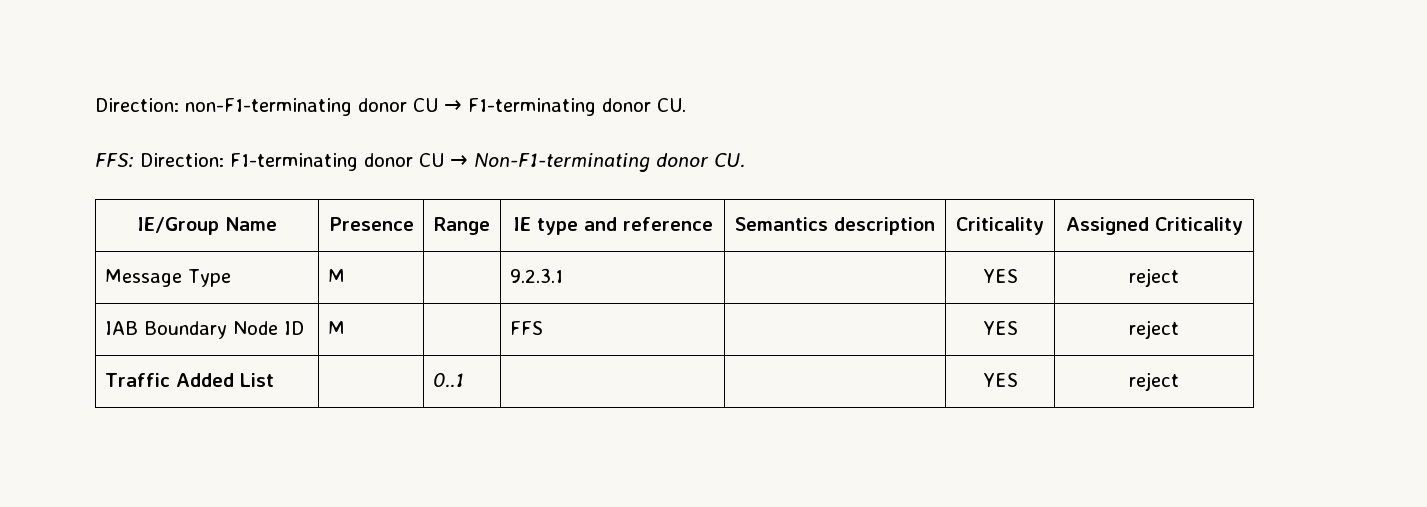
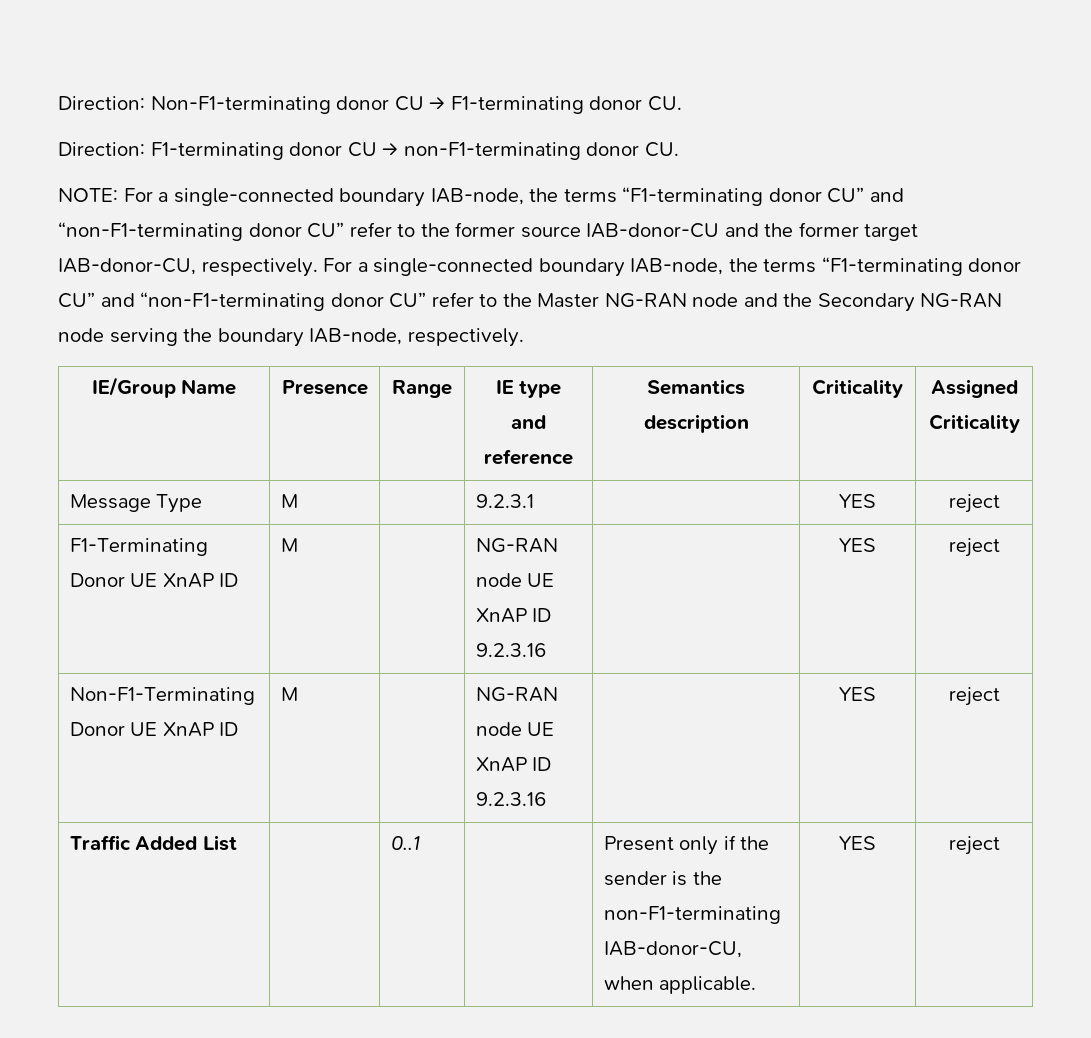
- Direction: non-F1-terminating donor CU → F1-terminating donor CU.
+ Direction: Non-F1-terminating donor CU → F1-terminating donor CU.
- FFS: Direction: F1-terminating donor CU → Non-F1-terminating donor CU.
+ Direction: F1-terminating donor CU → non-F1-terminating donor CU.
+ NOTE: For a single-connected boundary IAB-node, the terms “F1-terminating donor CU” and “non-F1-terminating donor CU” refer to the former source IAB-donor-CU and the former target IAB-donor-CU, respectively. For a single-connected boundary IAB-node, the terms “F1-terminating donor CU” and “non-F1-terminating donor CU” refer to the Master NG-RAN node and the Secondary NG-RAN node serving the boundary IAB-node, respectively.
- IAB Boundary Node ID | M | | FFS | | YES | reject
+ F1-Terminating Donor UE XnAP ID | M | | NG-RAN node UE XnAP ID 9.2.3.16 | | YES | reject
+ Non-F1-Terminating Donor UE XnAP ID | M | | NG-RAN node UE XnAP ID 9.2.3.16 | | YES | reject
- Traffic Added List | | 0..1 | | | YES | reject
+ Traffic Added List | | 0..1 | | Present only if the sender is the non-F1-terminating IAB-donor-CU, when applicable. | YES | reject

